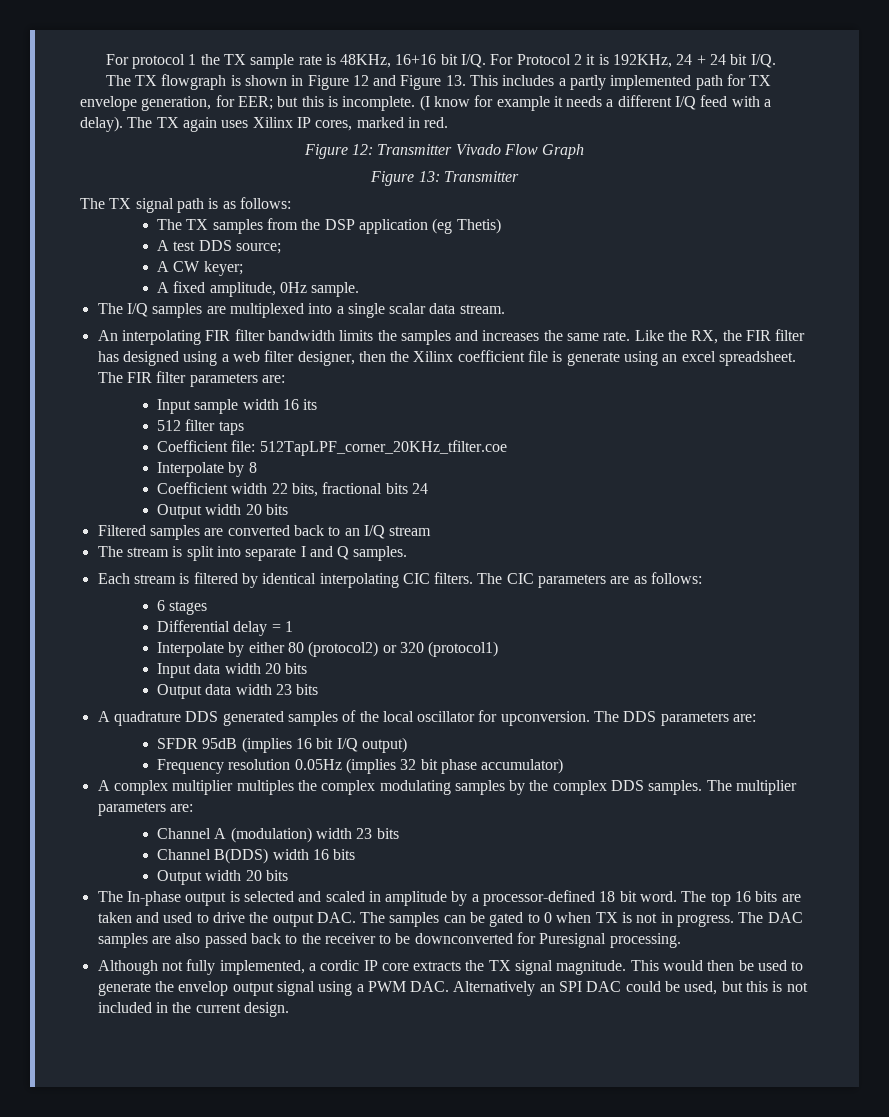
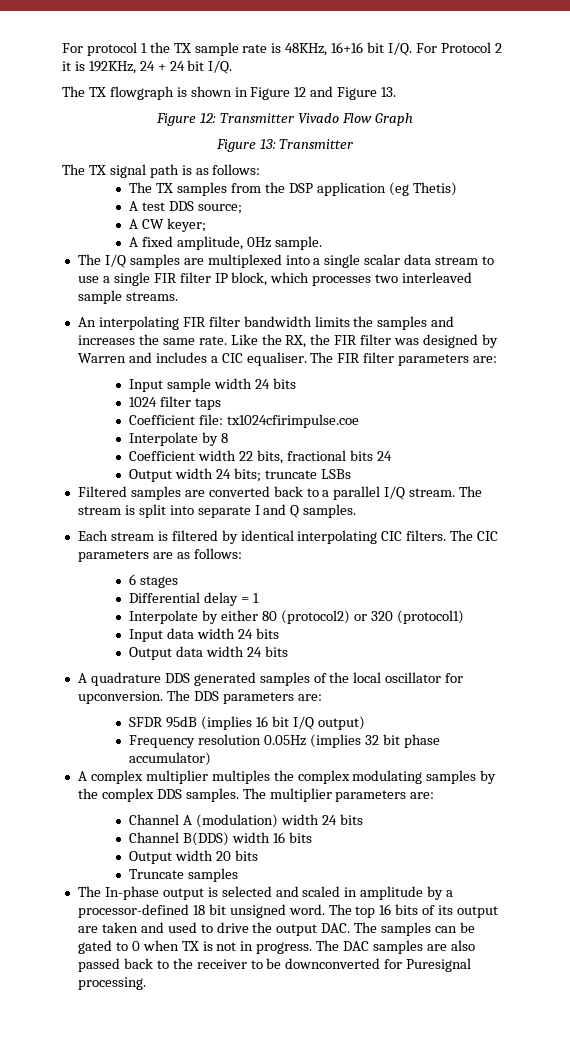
- The TX flowgraph is shown in Figure 12 and Figure 13. This includes a partly implemented path for TX envelope generation, for EER; but this is incomplete. (I know for example it needs a different I/Q feed with a delay). The TX again uses Xilinx IP cores, marked in red.
+ The TX flowgraph is shown in Figure 12 and Figure 13.
- The I/Q samples are multiplexed into a single scalar data stream.
+ The I/Q samples are multiplexed into a single scalar data stream to use a single FIR filter IP block, which processes two interleaved sample streams.
- Like the RX, the FIR filter has designed using a web filter designer, then the Xilinx coefficient file is generate using an excel spreadsheet.
+ Like the RX, the FIR filter was designed by Warren and includes a CIC equaliser.
- Input sample width 16 its
- 512 filter taps
+ Input sample width 24 bits
+ 1024 filter taps
- Coefficient file: 512TapLPF_corner_20KHz_tfilter.coe
+ Coefficient file: tx1024cfirimpulse.coe
  Coefficient width 22 bits, fractional bits 24
- Output width 20 bits
+ Output width 24 bits; truncate LSBs
- Filtered samples are converted back to an I/Q stream
- The stream is split into separate I and Q samples.
+ Filtered samples are converted back to a parallel I/Q stream. The stream is split into separate I and Q samples.
- Input data width 20 bits
+ Input data width 24 bits
- Output data width 23 bits
+ Output data width 24 bits
- Channel A (modulation) width 23 bits
+ Channel A (modulation) width 24 bits
+ Truncate samples
- The In-phase output is selected and scaled in amplitude by a processor-defined 18 bit word.
+ The In-phase output is selected and scaled in amplitude by a processor-defined 18 bit unsigned word.
- The top 16 bits are taken and used to drive the output DAC. The samples can be gated to 0 when TX is not in progress.
+ The top 16 bits of its output are taken and used to drive the output DAC. The samples can be gated to 0 when TX is not in progress.
- Although not fully implemented, a cordic IP core extracts the TX signal magnitude. This would then be used to generate the envelop output signal using a PWM DAC. Alternatively an SPI DAC could be used, but this is not included in the current design.

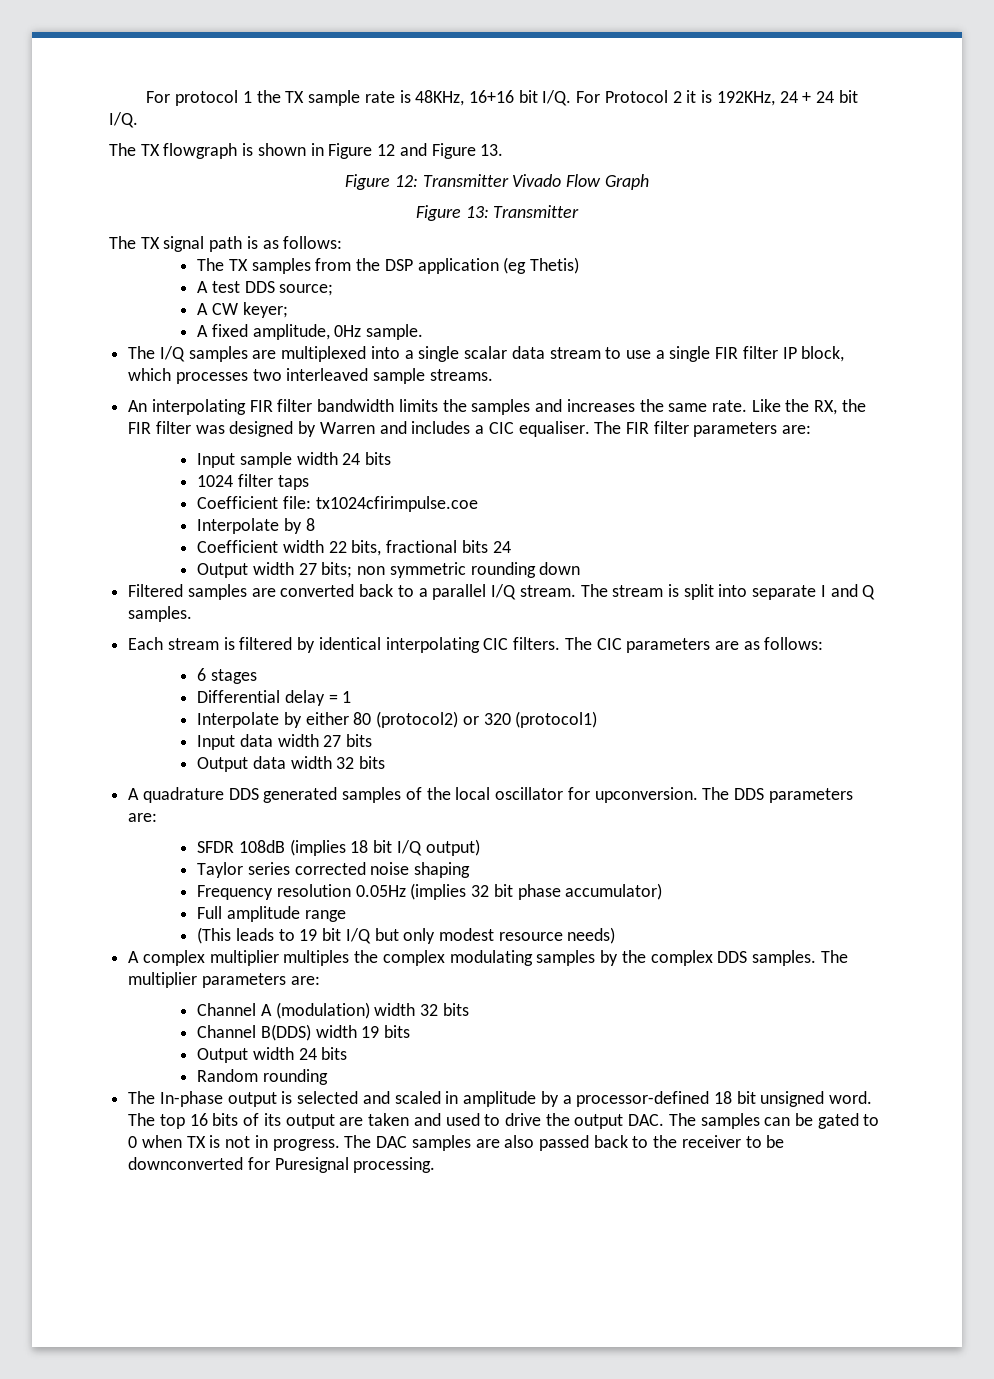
- Output width 24 bits; truncate LSBs
+ Output width 27 bits; non symmetric rounding down
- Input data width 24 bits
+ Input data width 27 bits
- Output data width 24 bits
+ Output data width 32 bits
- SFDR 95dB (implies 16 bit I/Q output)
+ SFDR 108dB (implies 18 bit I/Q output)
+ Taylor series corrected noise shaping
+ Full amplitude range
+ (This leads to 19 bit I/Q but only modest resource needs)
- Channel A (modulation) width 24 bits
+ Channel A (modulation) width 32 bits
- Channel B(DDS) width 16 bits
+ Channel B(DDS) width 19 bits
- Output width 20 bits
- Truncate samples
+ Output width 24 bits
+ Random rounding

